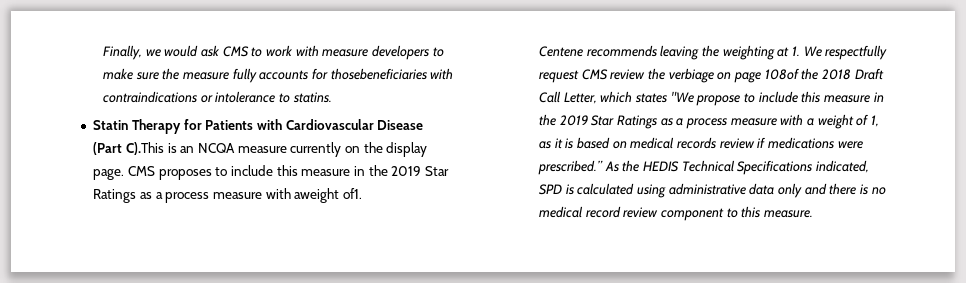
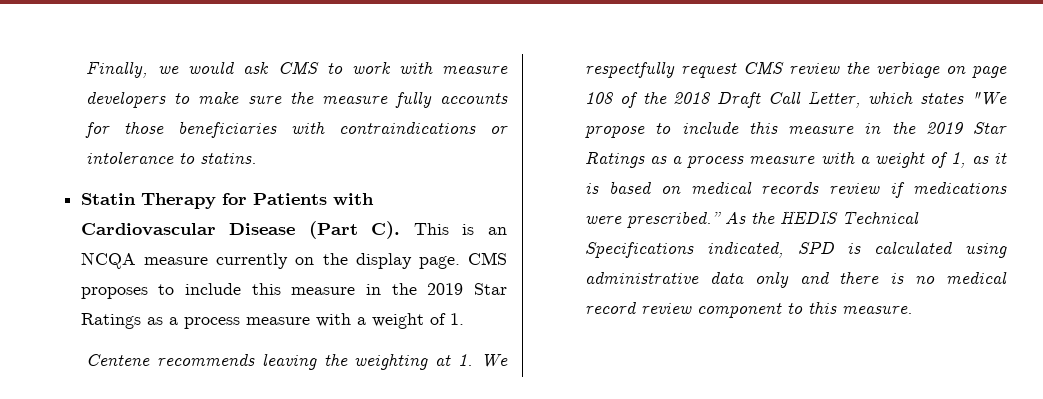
- Finally, we would ask CMS to work with measure developers to make sure the measure fully accounts for thosebeneficiaries with contraindications or intolerance to statins.
+ Finally, we would ask CMS to work with measure developers to make sure the measure fully accounts for those beneficiaries with contraindications or intolerance to statins.
- Statin Therapy for Patients with Cardiovascular Disease (Part C).This is an NCQA measure currently on the display page.
+ Statin Therapy for Patients with Cardiovascular Disease (Part C). This is an NCQA measure currently on the display page.
- CMS proposes to include this measure in the 2019 Star Ratings as a process measure with aweight of1.
+ CMS proposes to include this measure in the 2019 Star Ratings as a process measure with a weight of 1.
- Centene recommends leaving the weighting at 1. We respectfully request CMS review the verbiage on page 108of the 2018 Draft Call Letter, which states "We propose to include this measure in the 2019 Star Ratings as a process measure with a weight of 1, as it is based on medical records review if medications were prescribed.”
+ Centene recommends leaving the weighting at 1. We respectfully request CMS review the verbiage on page 108 of the 2018 Draft Call Letter, which states "We propose to include this measure in the 2019 Star Ratings as a process measure with a weight of 1, as it is based on medical records review if medications were prescribed.”

